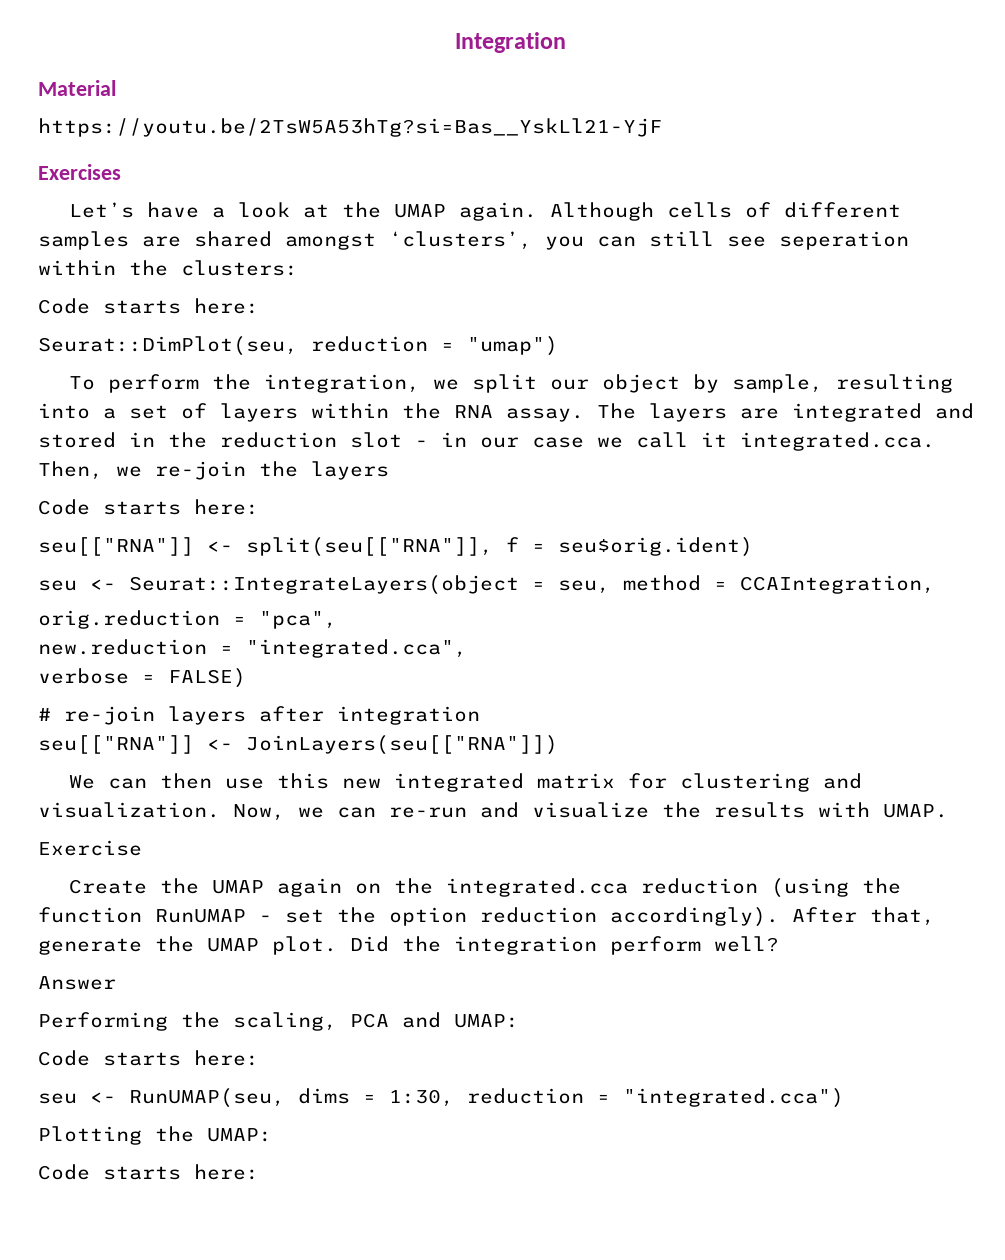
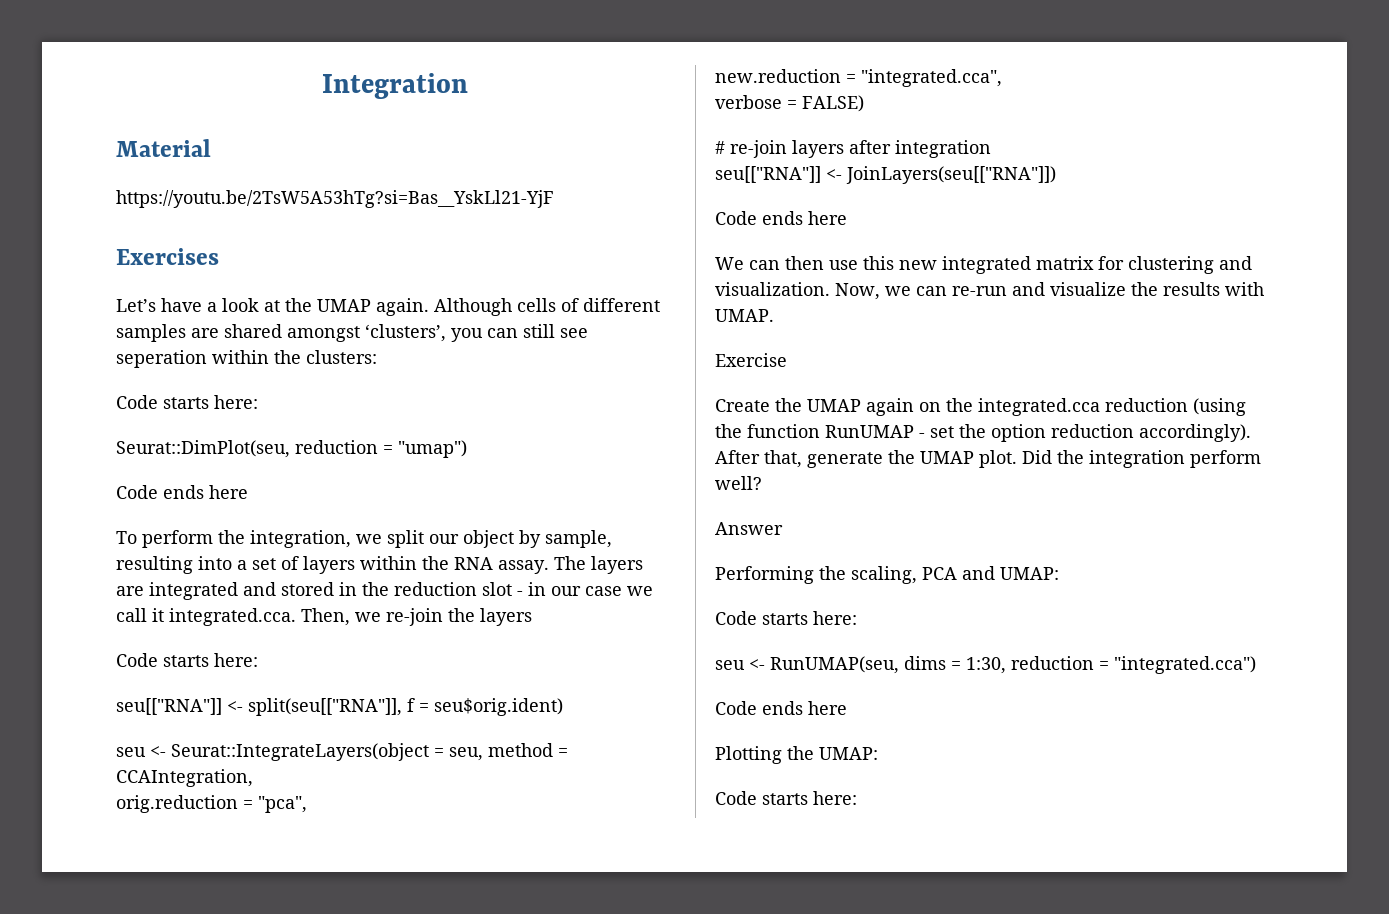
  Seurat::DimPlot(seu, reduction = "umap")
+ Code ends here
  seu[["RNA"]] <- JoinLayers(seu[["RNA"]])
+ Code ends here
  seu <- RunUMAP(seu, dims = 1:30, reduction = "integrated.cca")
+ Code ends here

